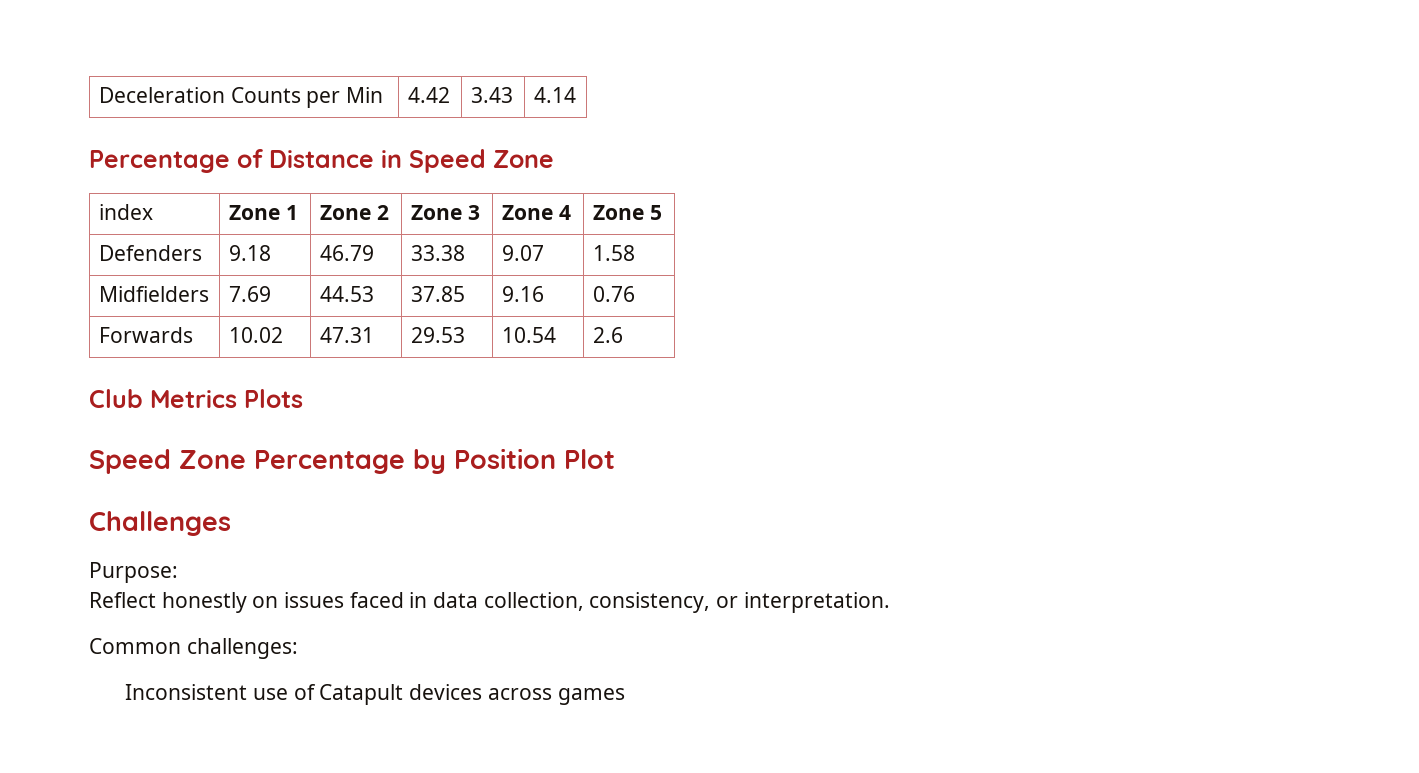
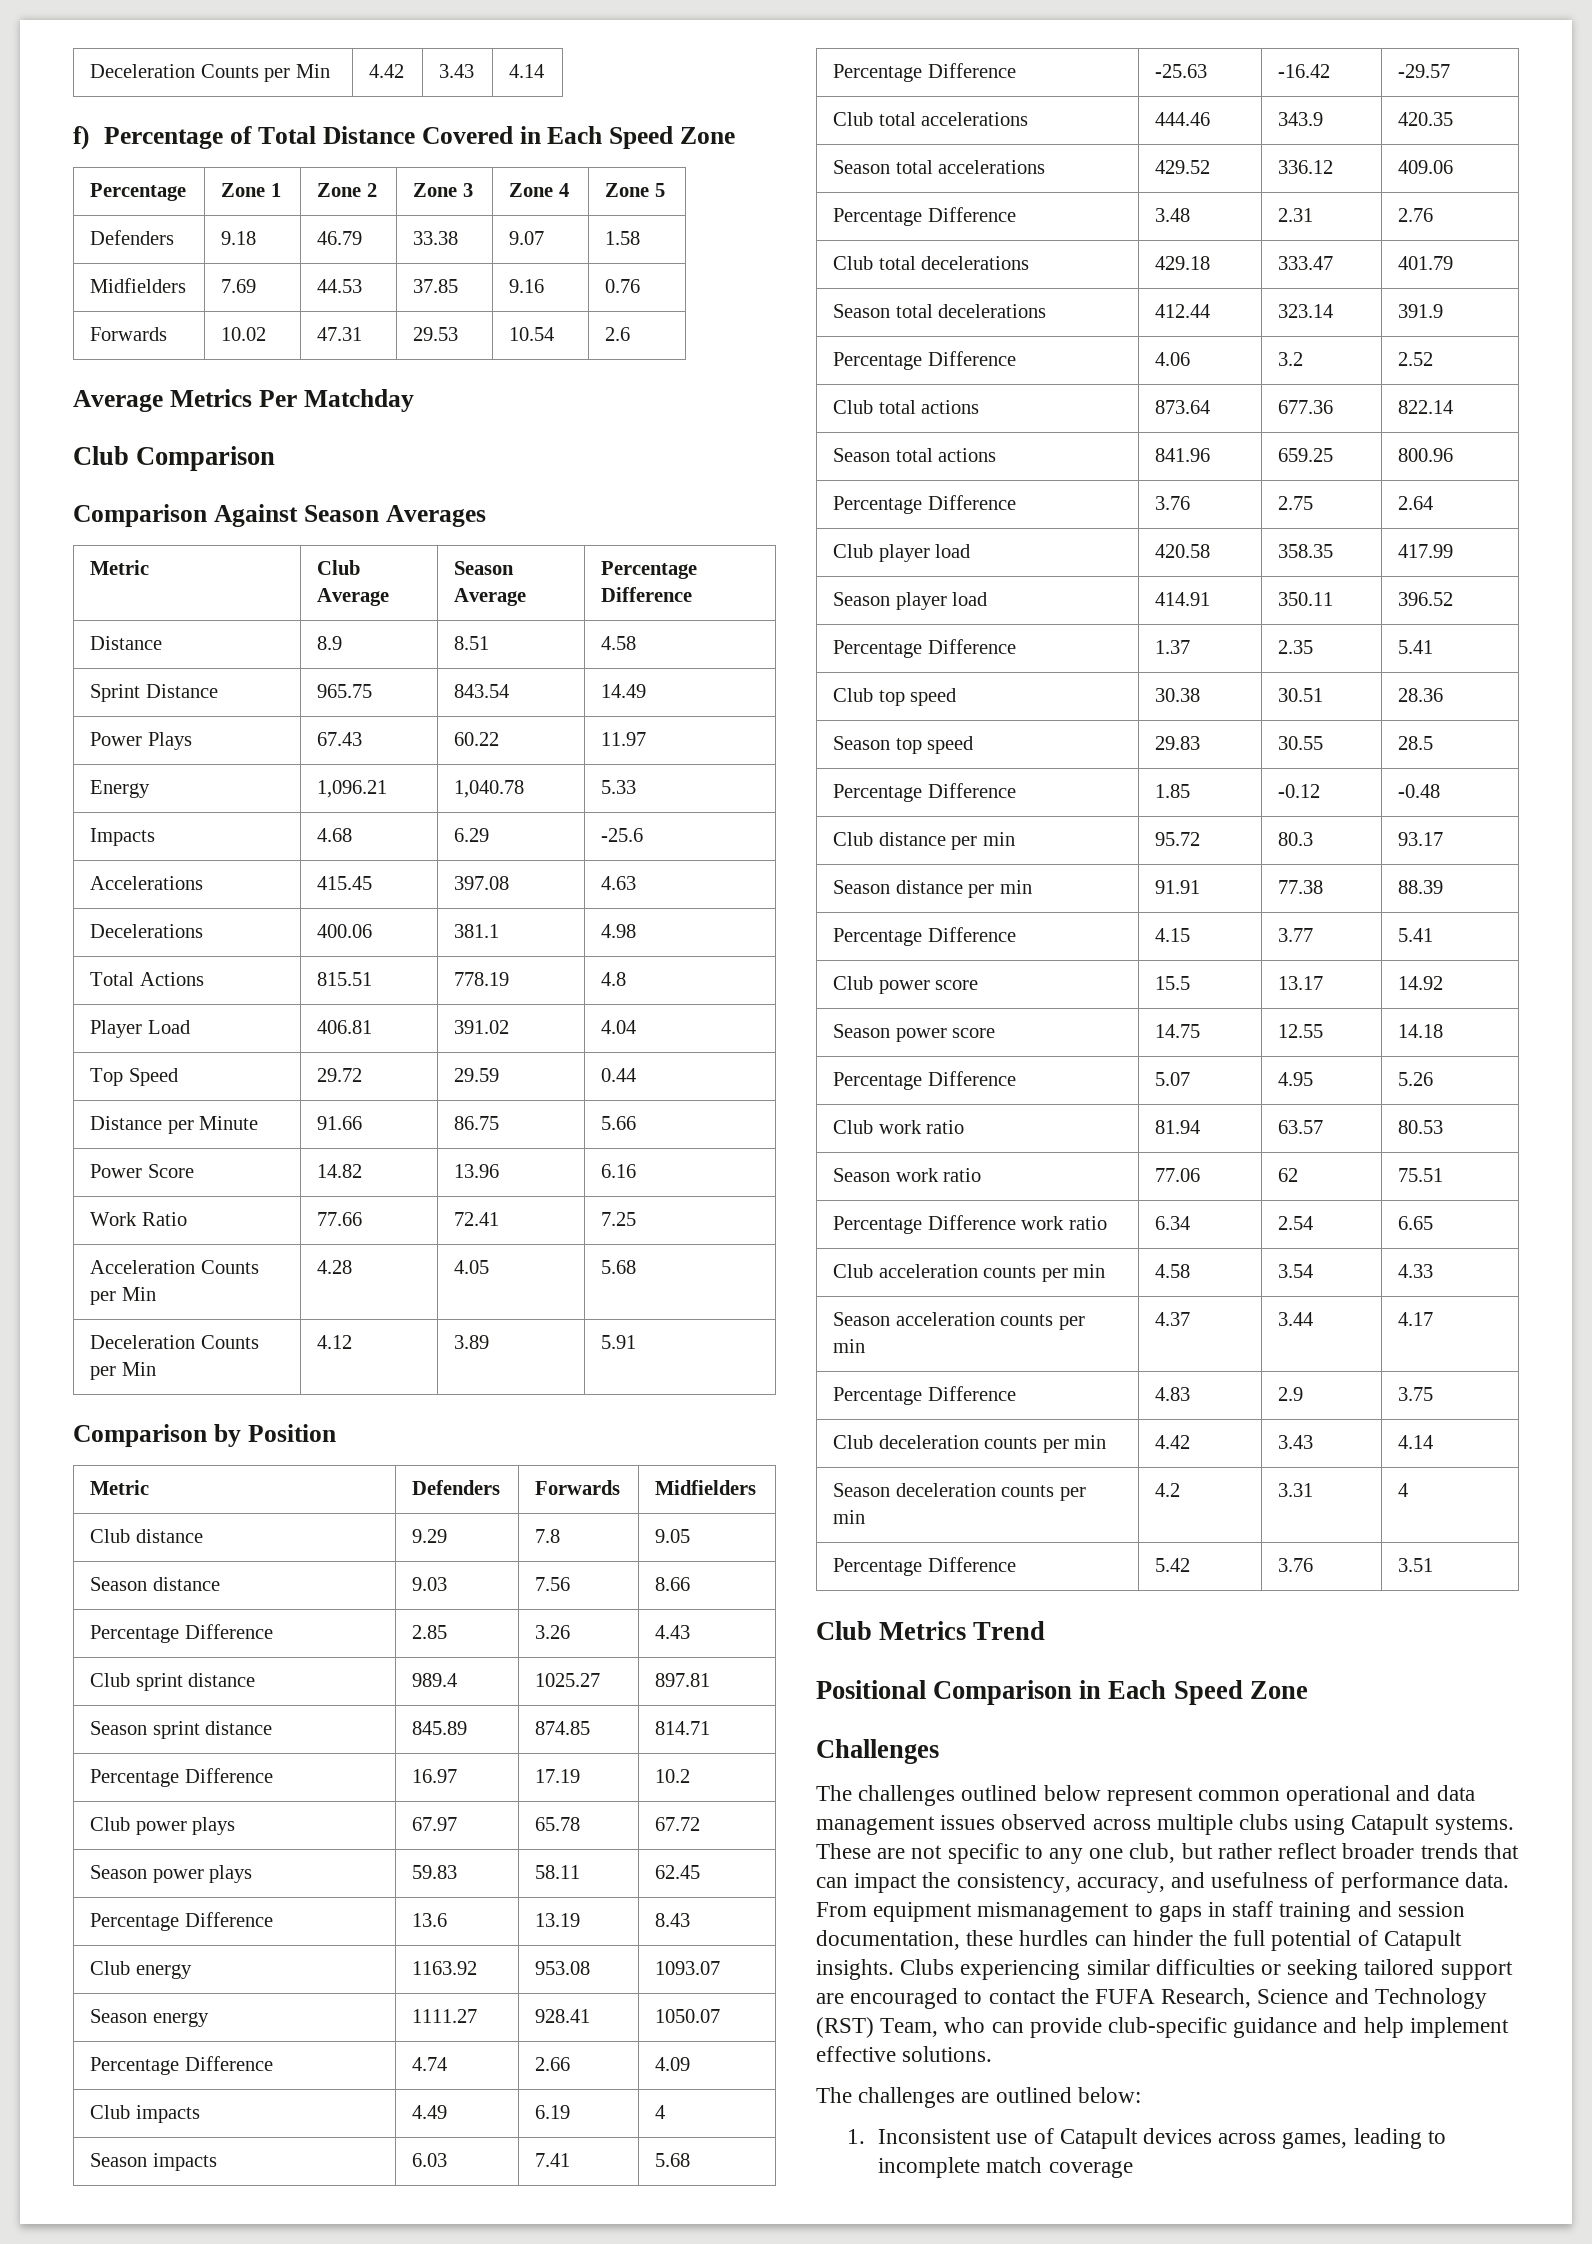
- Percentage of Distance in Speed Zone
- index | Zone 1 | Zone 2 | Zone 3 | Zone 4 | Zone 5
+ f) Percentage of Total Distance Covered in Each Speed Zone
+ Percentage | Zone 1 | Zone 2 | Zone 3 | Zone 4 | Zone 5
- Club Metrics Plots
- Speed Zone Percentage by Position Plot
+ Average Metrics Per Matchday
+ Club Comparison
+ Comparison Against Season Averages
+ Metric | Club Average | Season Average | Percentage Difference
+ Distance | 8.9 | 8.51 | 4.58
+ Sprint Distance | 965.75 | 843.54 | 14.49
+ Power Plays | 67.43 | 60.22 | 11.97
+ Energy | 1,096.21 | 1,040.78 | 5.33
+ Impacts | 4.68 | 6.29 | -25.6
+ Accelerations | 415.45 | 397.08 | 4.63
+ Decelerations | 400.06 | 381.1 | 4.98
+ Total Actions | 815.51 | 778.19 | 4.8
+ Player Load | 406.81 | 391.02 | 4.04
+ Top Speed | 29.72 | 29.59 | 0.44
+ Distance per Minute | 91.66 | 86.75 | 5.66
+ Power Score | 14.82 | 13.96 | 6.16
+ Work Ratio | 77.66 | 72.41 | 7.25
+ Acceleration Counts per Min | 4.28 | 4.05 | 5.68
+ Deceleration Counts per Min | 4.12 | 3.89 | 5.91
+ Comparison by Position
+ Metric | Defenders | Forwards | Midfielders
+ Club distance | 9.29 | 7.8 | 9.05
+ Season distance | 9.03 | 7.56 | 8.66
+ Percentage Difference | 2.85 | 3.26 | 4.43
+ Club sprint distance | 989.4 | 1025.27 | 897.81
+ Season sprint distance | 845.89 | 874.85 | 814.71
+ Percentage Difference | 16.97 | 17.19 | 10.2
+ Club power plays | 67.97 | 65.78 | 67.72
+ Season power plays | 59.83 | 58.11 | 62.45
+ Percentage Difference | 13.6 | 13.19 | 8.43
+ Club energy | 1163.92 | 953.08 | 1093.07
+ Season energy | 1111.27 | 928.41 | 1050.07
+ Percentage Difference | 4.74 | 2.66 | 4.09
+ Club impacts | 4.49 | 6.19 | 4
+ Season impacts | 6.03 | 7.41 | 5.68
+ Percentage Difference | -25.63 | -16.42 | -29.57
+ Club total accelerations | 444.46 | 343.9 | 420.35
+ Season total accelerations | 429.52 | 336.12 | 409.06
+ Percentage Difference | 3.48 | 2.31 | 2.76
+ Club total decelerations | 429.18 | 333.47 | 401.79
+ Season total decelerations | 412.44 | 323.14 | 391.9
+ Percentage Difference | 4.06 | 3.2 | 2.52
+ Club total actions | 873.64 | 677.36 | 822.14
+ Season total actions | 841.96 | 659.25 | 800.96
+ Percentage Difference | 3.76 | 2.75 | 2.64
+ Club player load | 420.58 | 358.35 | 417.99
+ Season player load | 414.91 | 350.11 | 396.52
+ Percentage Difference | 1.37 | 2.35 | 5.41
+ Club top speed | 30.38 | 30.51 | 28.36
+ Season top speed | 29.83 | 30.55 | 28.5
+ Percentage Difference | 1.85 | -0.12 | -0.48
+ Club distance per min | 95.72 | 80.3 | 93.17
+ Season distance per min | 91.91 | 77.38 | 88.39
+ Percentage Difference | 4.15 | 3.77 | 5.41
+ Club power score | 15.5 | 13.17 | 14.92
+ Season power score | 14.75 | 12.55 | 14.18
+ Percentage Difference | 5.07 | 4.95 | 5.26
+ Club work ratio | 81.94 | 63.57 | 80.53
+ Season work ratio | 77.06 | 62 | 75.51
+ Percentage Difference work ratio | 6.34 | 2.54 | 6.65
+ Club acceleration counts per min | 4.58 | 3.54 | 4.33
+ Season acceleration counts per min | 4.37 | 3.44 | 4.17
+ Percentage Difference | 4.83 | 2.9 | 3.75
+ Club deceleration counts per min | 4.42 | 3.43 | 4.14
+ Season deceleration counts per min | 4.2 | 3.31 | 4
+ Percentage Difference | 5.42 | 3.76 | 3.51
+ Club Metrics Trend
+ Positional Comparison in Each Speed Zone
  Challenges
- Purpose:
- Reflect honestly on issues faced in data collection, consistency, or interpretation.
- Common challenges:
- Inconsistent use of Catapult devices across games
+ The challenges outlined below represent common operational and data management issues observed across multiple clubs using Catapult systems. These are not specific to any one club, but rather reflect broader trends that can impact the consistency, accuracy, and usefulness of performance data. From equipment mismanagement to gaps in staff training and session documentation, these hurdles can hinder the full potential of Catapult insights. Clubs experiencing similar difficulties or seeking tailored support are encouraged to contact the FUFA Research, Science and Technology (RST) Team, who can provide club-specific guidance and help implement effective solutions.
+ The challenges are outlined below:
+ 1. Inconsistent use of Catapult devices across games, leading to incomplete match coverage

